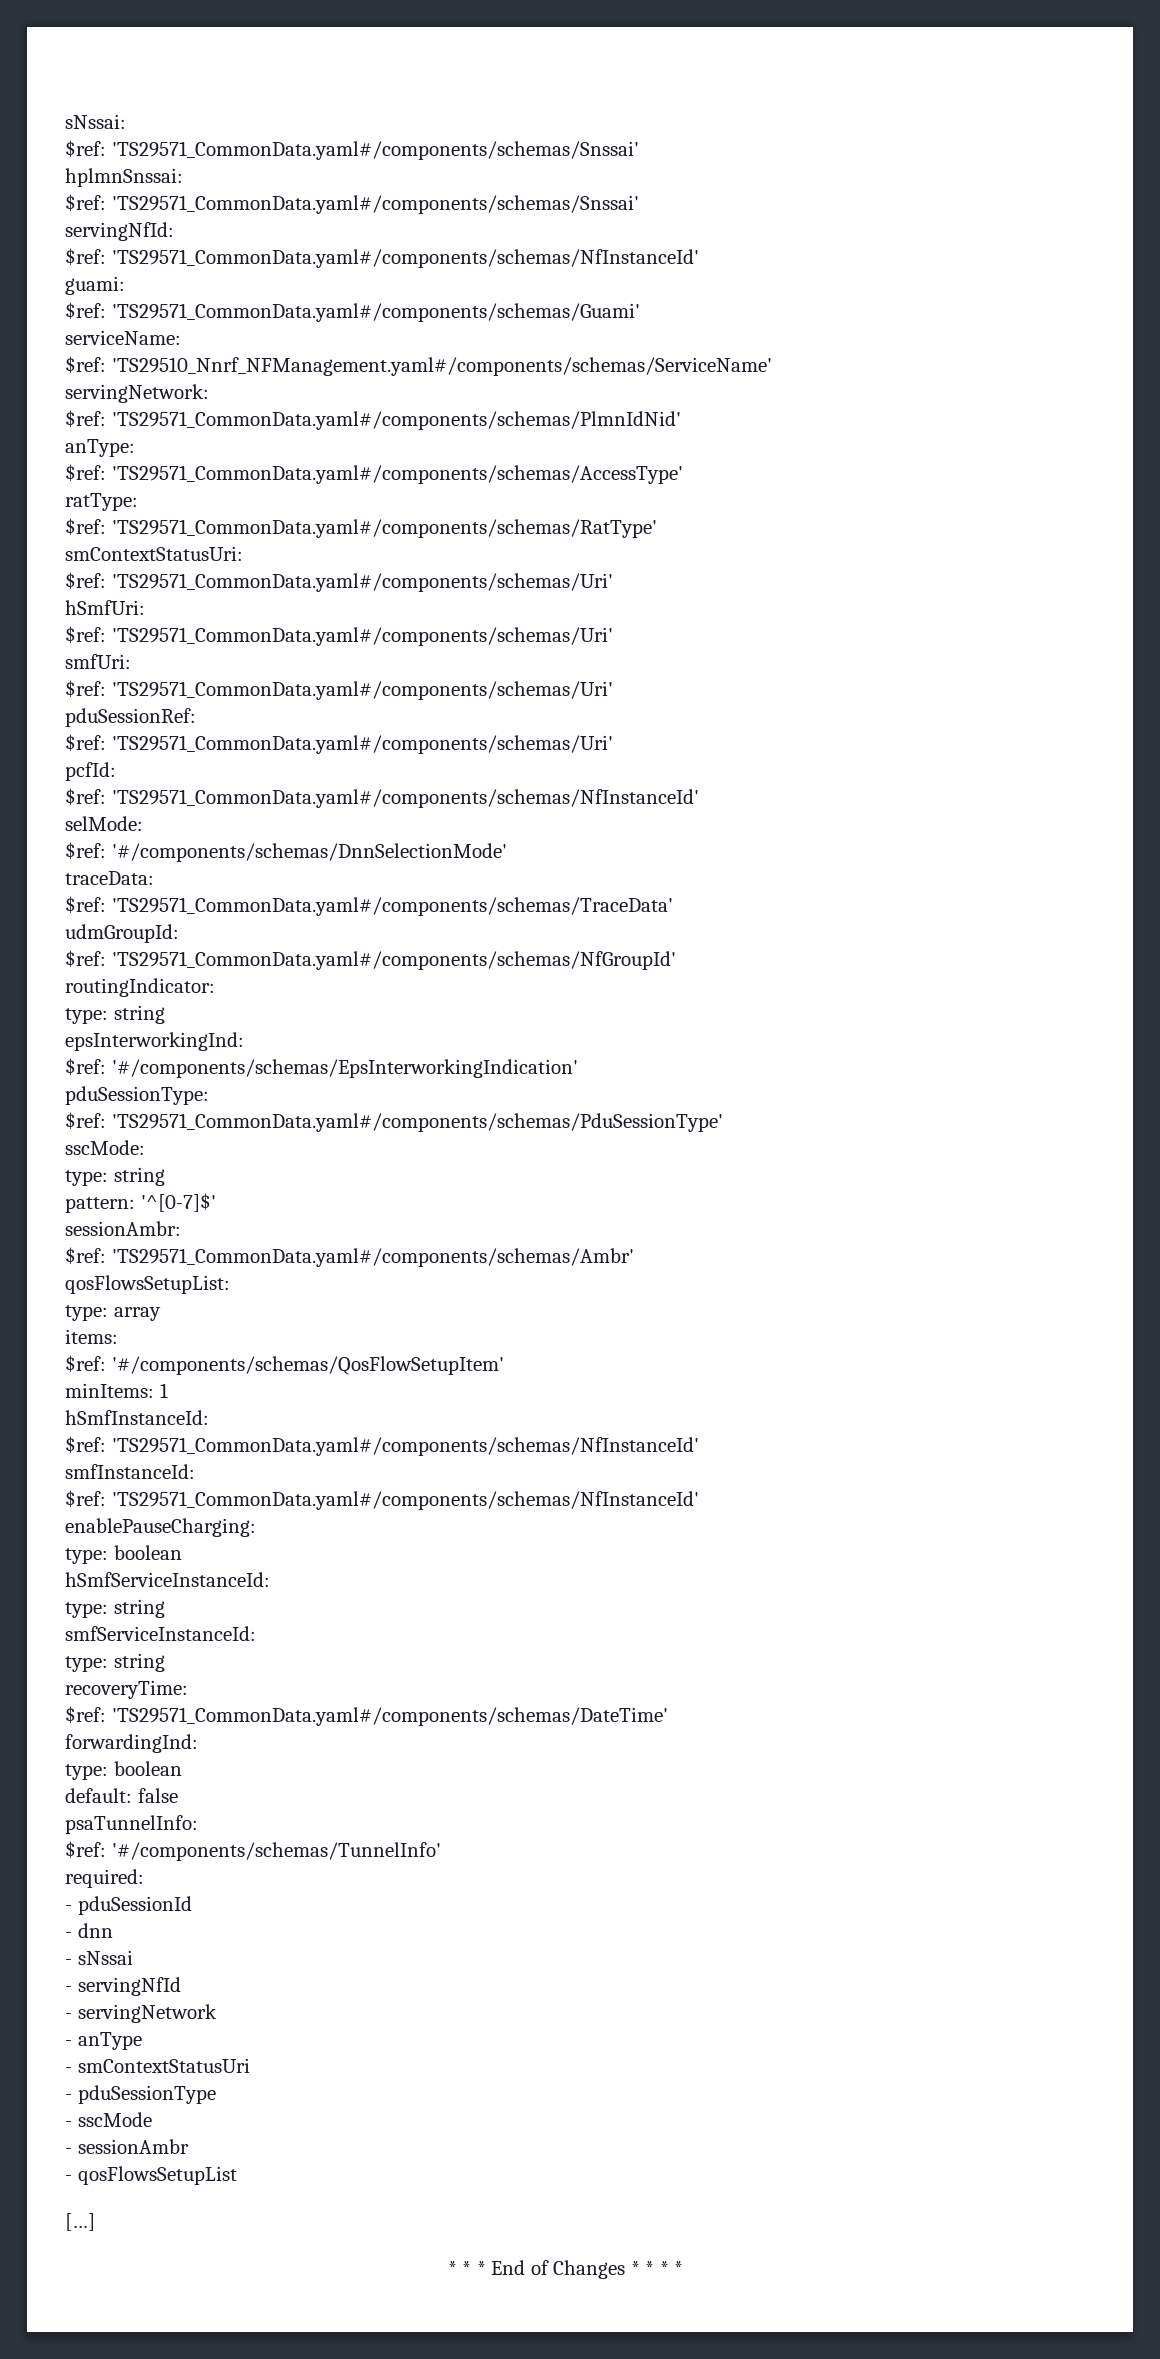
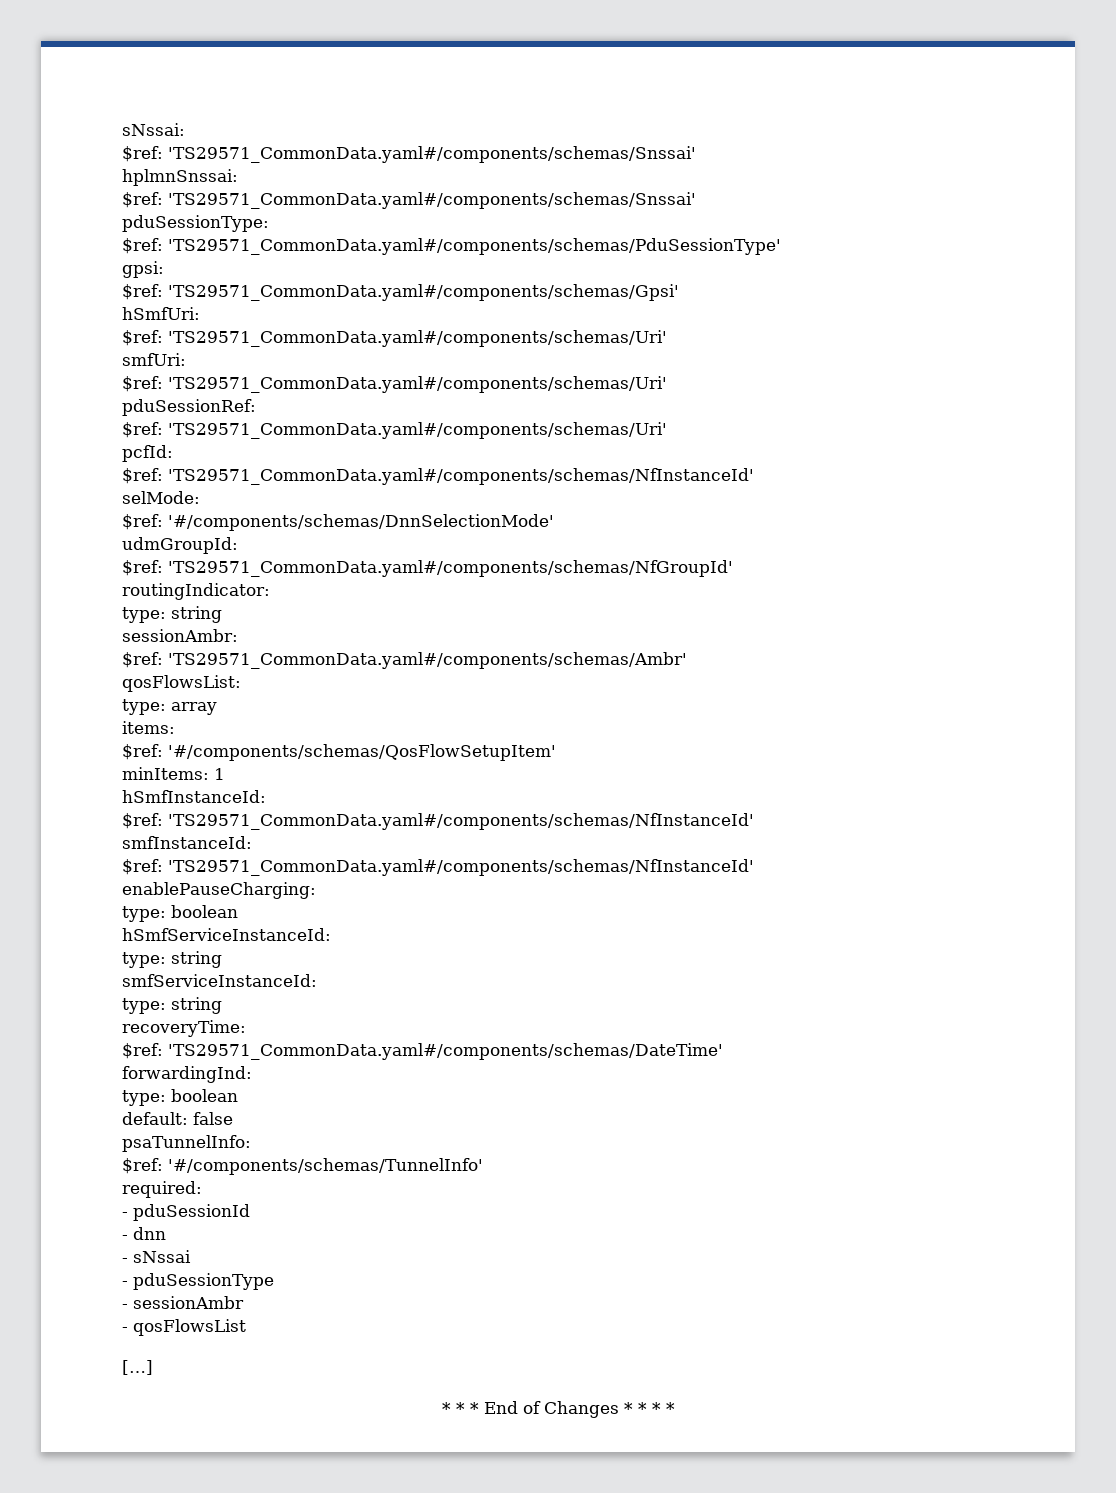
- servingNfId:
- $ref: 'TS29571_CommonData.yaml#/components/schemas/NfInstanceId'
- guami:
- $ref: 'TS29571_CommonData.yaml#/components/schemas/Guami'
- serviceName:
- $ref: 'TS29510_Nnrf_NFManagement.yaml#/components/schemas/ServiceName'
- servingNetwork:
- $ref: 'TS29571_CommonData.yaml#/components/schemas/PlmnIdNid'
- anType:
- $ref: 'TS29571_CommonData.yaml#/components/schemas/AccessType'
- ratType:
- $ref: 'TS29571_CommonData.yaml#/components/schemas/RatType'
- smContextStatusUri:
- $ref: 'TS29571_CommonData.yaml#/components/schemas/Uri'
+ pduSessionType:
+ $ref: 'TS29571_CommonData.yaml#/components/schemas/PduSessionType'
+ gpsi:
+ $ref: 'TS29571_CommonData.yaml#/components/schemas/Gpsi'
- traceData:
- $ref: 'TS29571_CommonData.yaml#/components/schemas/TraceData'
- epsInterworkingInd:
- $ref: '#/components/schemas/EpsInterworkingIndication'
- pduSessionType:
- $ref: 'TS29571_CommonData.yaml#/components/schemas/PduSessionType'
- sscMode:
- type: string
- pattern: '^[0-7]$'
- qosFlowsSetupList:
+ qosFlowsList:
- - servingNfId
- - servingNetwork
- - anType
- - smContextStatusUri
- - sscMode
- - qosFlowsSetupList
+ - qosFlowsList

